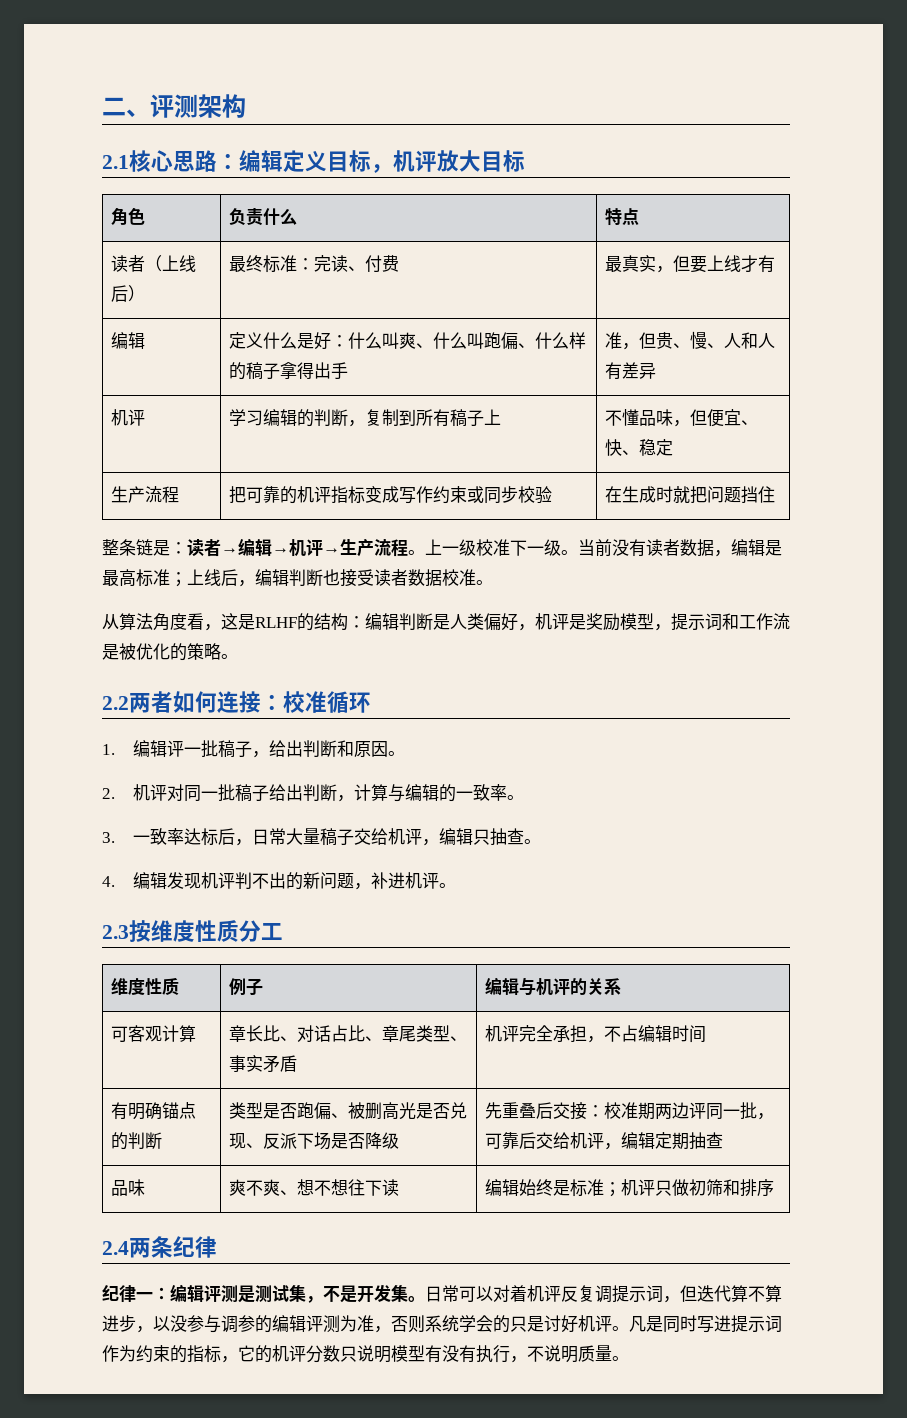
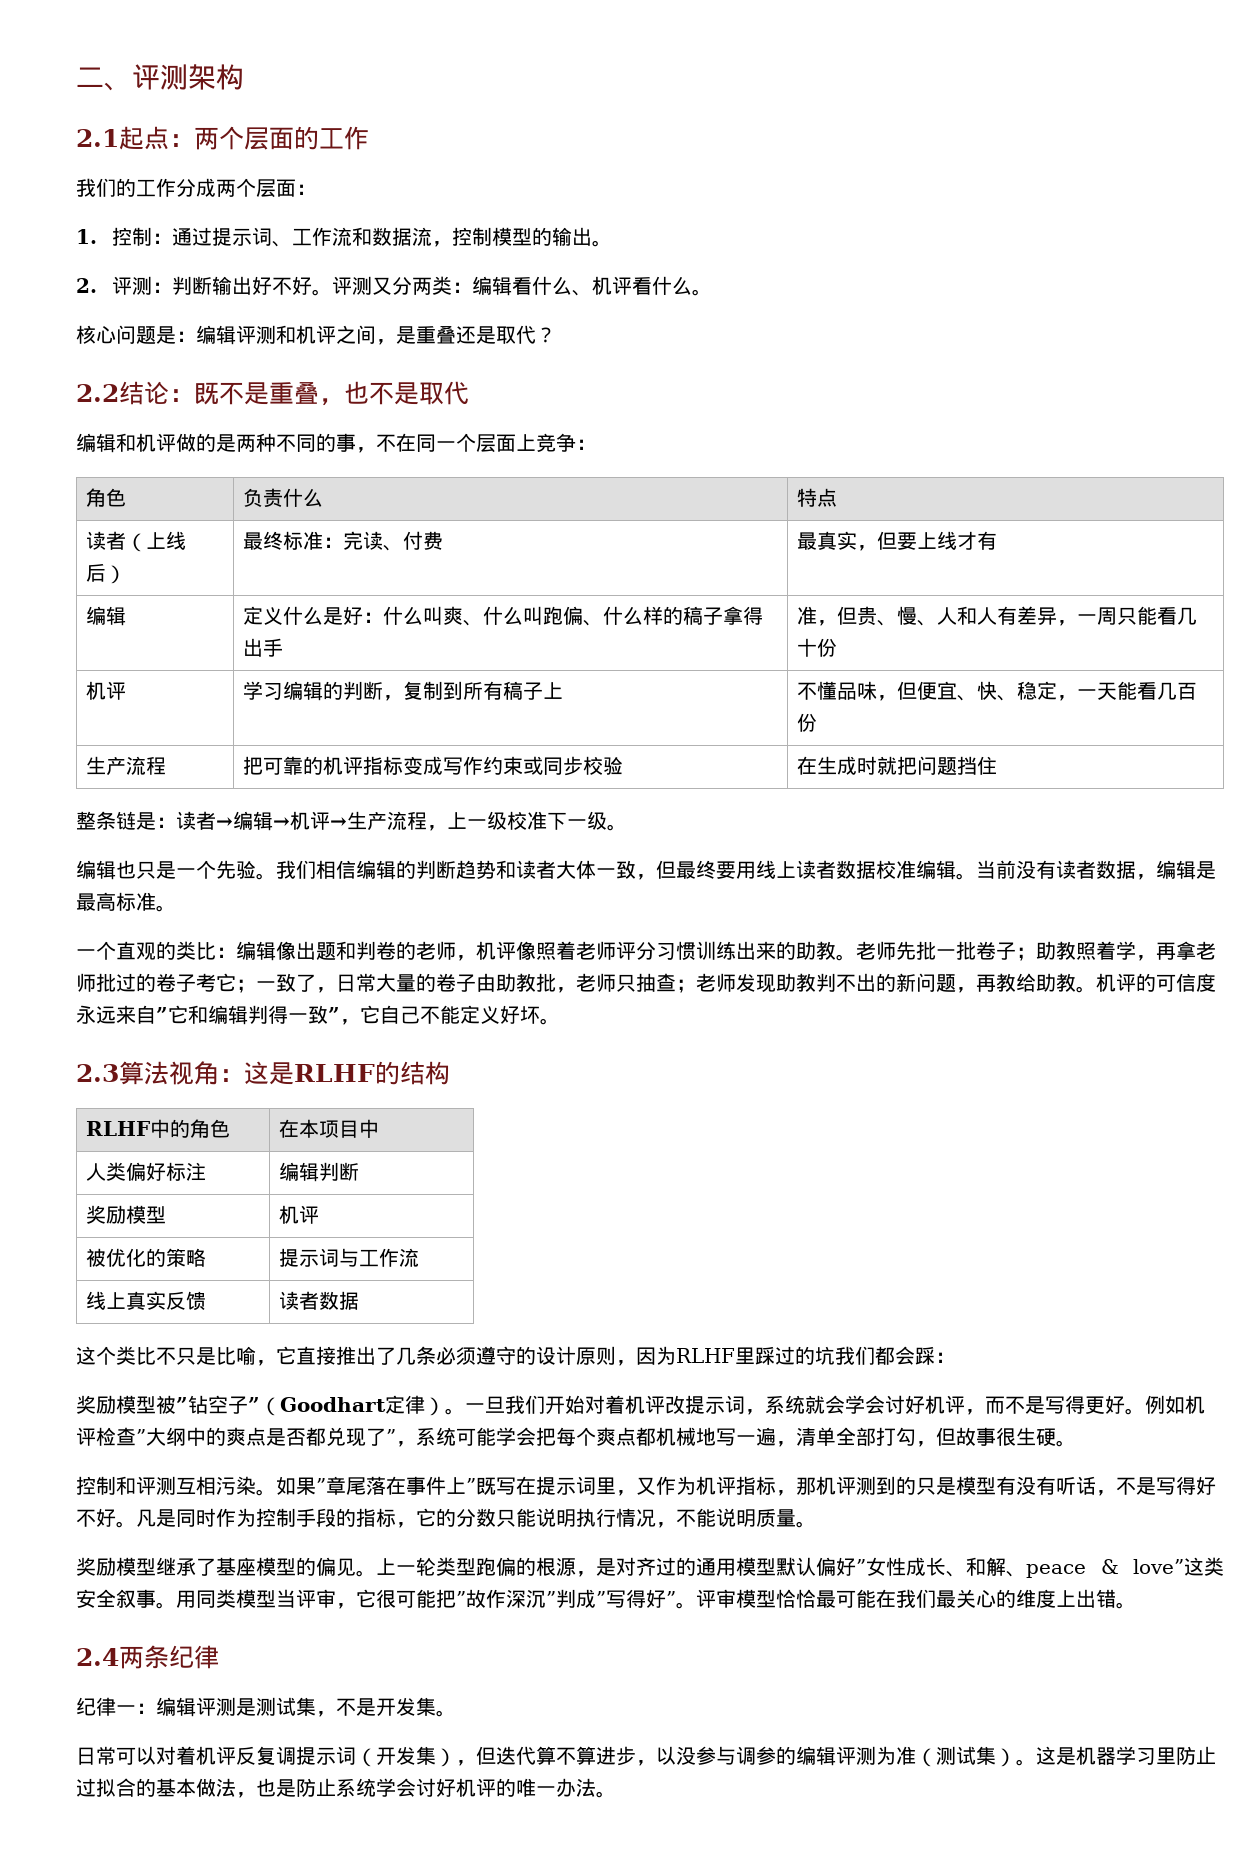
- 2.1核心思路：编辑定义目标，机评放大目标
+ 2.1起点：两个层面的工作
+ 我们的工作分成两个层面：
+ 1.控制：通过提示词、工作流和数据流，控制模型的输出。
+ 2.评测：判断输出好不好。评测又分两类：编辑看什么、机评看什么。
+ 核心问题是：编辑评测和机评之间，是重叠还是取代？
+ 2.2结论：既不是重叠，也不是取代
+ 编辑和机评做的是两种不同的事，不在同一个层面上竞争：
- 编辑 | 定义什么是好：什么叫爽、什么叫跑偏、什么样的稿子拿得出手 | 准，但贵、慢、人和人有差异
+ 编辑 | 定义什么是好：什么叫爽、什么叫跑偏、什么样的稿子拿得出手 | 准，但贵、慢、人和人有差异，一周只能看几十份
- 机评 | 学习编辑的判断，复制到所有稿子上 | 不懂品味，但便宜、快、稳定
+ 机评 | 学习编辑的判断，复制到所有稿子上 | 不懂品味，但便宜、快、稳定，一天能看几百份
- 整条链是：读者→编辑→机评→生产流程。上一级校准下一级。
+ 整条链是：读者→编辑→机评→生产流程，上一级校准下一级。
+ 编辑也只是一个先验。我们相信编辑的判断趋势和读者大体一致，但最终要用线上读者数据校准编辑。
- 当前没有读者数据，编辑是最高标准；上线后，编辑判断也接受读者数据校准。
- 从算法角度看，这是RLHF的结构：编辑判断是人类偏好，机评是奖励模型，提示词和工作流是被优化的策略。
- 2.2两者如何连接：校准循环
- 1.编辑评一批稿子，给出判断和原因。
- 2.机评对同一批稿子给出判断，计算与编辑的一致率。
- 3.一致率达标后，日常大量稿子交给机评，编辑只抽查。
- 4.编辑发现机评判不出的新问题，补进机评。
- 2.3按维度性质分工
- 维度性质 | 例子 | 编辑与机评的关系
- 可客观计算 | 章长比、对话占比、章尾类型、事实矛盾 | 机评完全承担，不占编辑时间
- 有明确锚点的判断 | 类型是否跑偏、被删高光是否兑现、反派下场是否降级 | 先重叠后交接：校准期两边评同一批，可靠后交给机评，编辑定期抽查
- 品味 | 爽不爽、想不想往下读 | 编辑始终是标准；机评只做初筛和排序
+ 当前没有读者数据，编辑是最高标准。
+ 一个直观的类比：编辑像出题和判卷的老师，机评像照着老师评分习惯训练出来的助教。老师先批一批卷子；助教照着学，再拿老师批过的卷子考它；一致了，日常大量的卷子由助教批，老师只抽查；老师发现助教判不出的新问题，再教给助教。机评的可信度永远来自”它和编辑判得一致”，它自己不能定义好坏。
+ 2.3算法视角：这是RLHF的结构
+ RLHF中的角色 | 在本项目中
+ 人类偏好标注 | 编辑判断
+ 奖励模型 | 机评
+ 被优化的策略 | 提示词与工作流
+ 线上真实反馈 | 读者数据
+ 这个类比不只是比喻，它直接推出了几条必须遵守的设计原则，因为RLHF里踩过的坑我们都会踩：
+ 奖励模型被”钻空子”（Goodhart定律）。一旦我们开始对着机评改提示词，系统就会学会讨好机评，而不是写得更好。例如机评检查”大纲中的爽点是否都兑现了”，系统可能学会把每个爽点都机械地写一遍，清单全部打勾，但故事很生硬。
+ 控制和评测互相污染。如果”章尾落在事件上”既写在提示词里，又作为机评指标，那机评测到的只是模型有没有听话，不是写得好不好。凡是同时作为控制手段的指标，它的分数只能说明执行情况，不能说明质量。
+ 奖励模型继承了基座模型的偏见。上一轮类型跑偏的根源，是对齐过的通用模型默认偏好”女性成长、和解、peace & love”这类安全叙事。用同类模型当评审，它很可能把”故作深沉”判成”写得好”。评审模型恰恰最可能在我们最关心的维度上出错。
- 纪律一：编辑评测是测试集，不是开发集。日常可以对着机评反复调提示词，但迭代算不算进步，以没参与调参的编辑评测为准，否则系统学会的只是讨好机评。凡是同时写进提示词作为约束的指标，它的机评分数只说明模型有没有执行，不说明质量。
+ 纪律一：编辑评测是测试集，不是开发集。
+ 日常可以对着机评反复调提示词（开发集），但迭代算不算进步，以没参与调参的编辑评测为准（测试集）。这是机器学习里防止过拟合的基本做法，也是防止系统学会讨好机评的唯一办法。

